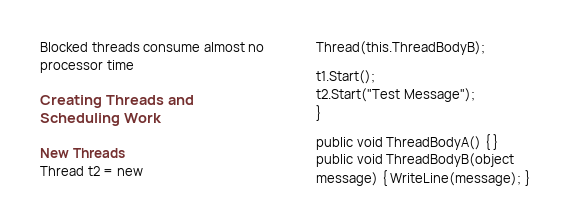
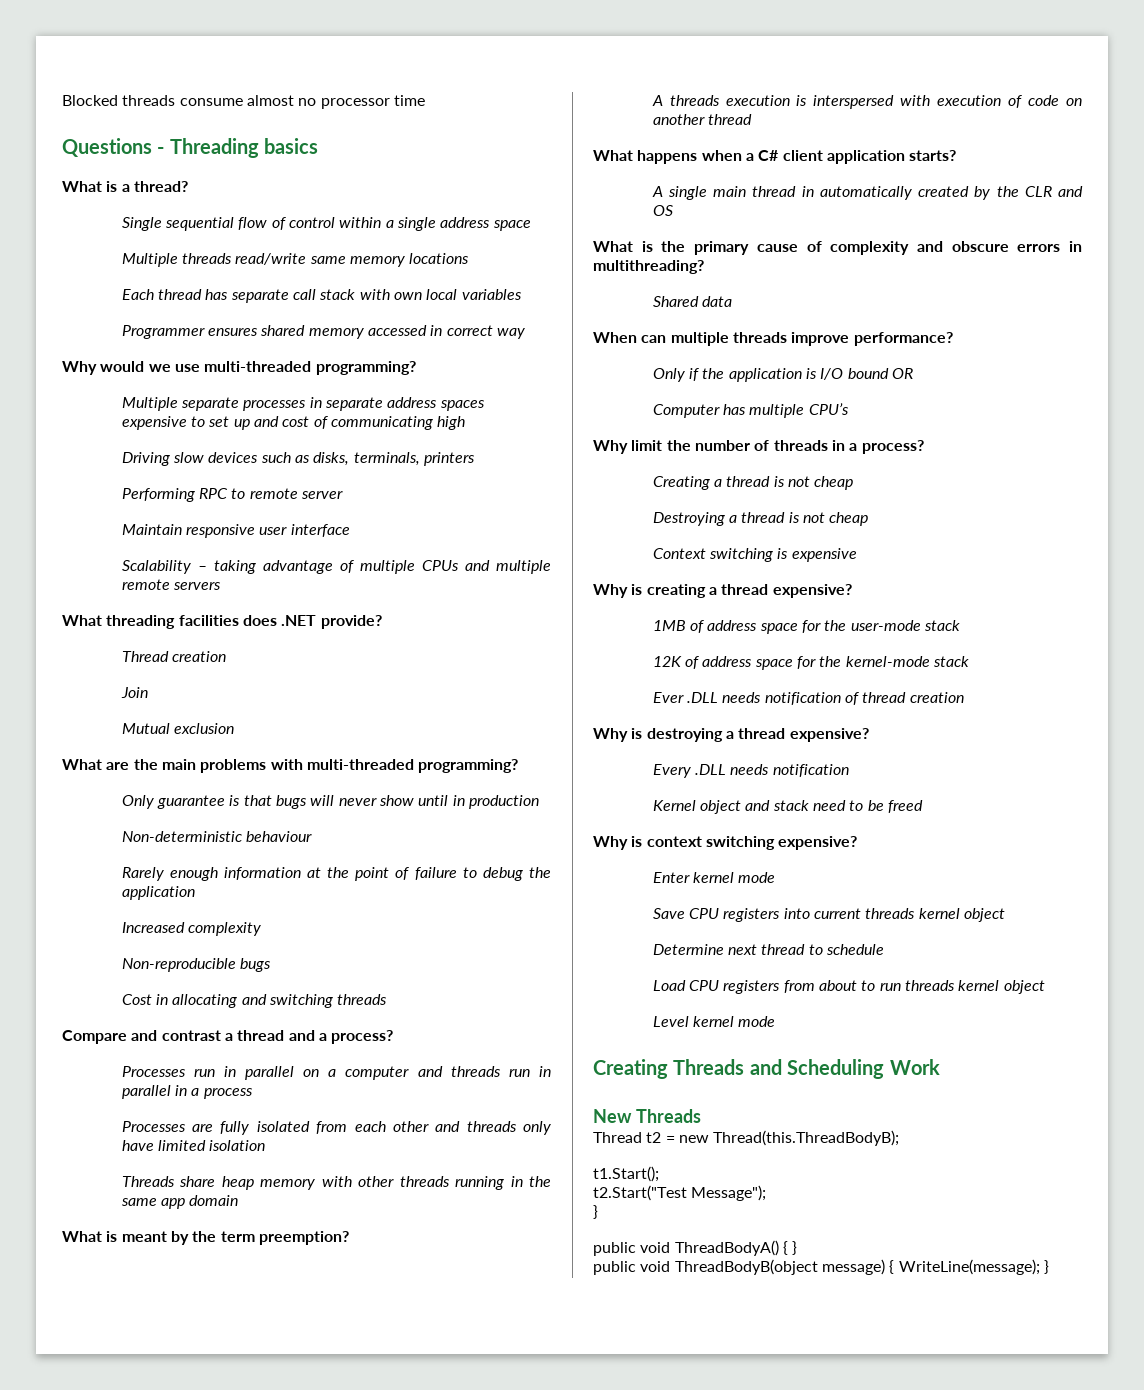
+ Questions - Threading basics
+ What is a thread?
+ Single sequential flow of control within a single address space
+ Multiple threads read/write same memory locations
+ Each thread has separate call stack with own local variables
+ Programmer ensures shared memory accessed in correct way
+ Why would we use multi-threaded programming?
+ Multiple separate processes in separate address spaces expensive to set up and cost of communicating high
+ Driving slow devices such as disks, terminals, printers
+ Performing RPC to remote server
+ Maintain responsive user interface
+ Scalability – taking advantage of multiple CPUs and multiple remote servers
+ What threading facilities does .NET provide?
+ Thread creation
+ Join
+ Mutual exclusion
+ What are the main problems with multi-threaded programming?
+ Only guarantee is that bugs will never show until in production
+ Non-deterministic behaviour
+ Rarely enough information at the point of failure to debug the application
+ Increased complexity
+ Non-reproducible bugs
+ Cost in allocating and switching threads
+ Compare and contrast a thread and a process?
+ Processes run in parallel on a computer and threads run in parallel in a process
+ Processes are fully isolated from each other and threads only have limited isolation
+ Threads share heap memory with other threads running in the same app domain
+ What is meant by the term preemption?
+ A threads execution is interspersed with execution of code on another thread
+ What happens when a C# client application starts?
+ A single main thread in automatically created by the CLR and OS
+ What is the primary cause of complexity and obscure errors in multithreading?
+ Shared data
+ When can multiple threads improve performance?
+ Only if the application is I/O bound OR
+ Computer has multiple CPU’s
+ Why limit the number of threads in a process?
+ Creating a thread is not cheap
+ Destroying a thread is not cheap
+ Context switching is expensive
+ Why is creating a thread expensive?
+ 1MB of address space for the user-mode stack
+ 12K of address space for the kernel-mode stack
+ Ever .DLL needs notification of thread creation
+ Why is destroying a thread expensive?
+ Every .DLL needs notification
+ Kernel object and stack need to be freed
+ Why is context switching expensive?
+ Enter kernel mode
+ Save CPU registers into current threads kernel object
+ Determine next thread to schedule
+ Load CPU registers from about to run threads kernel object
+ Level kernel mode

